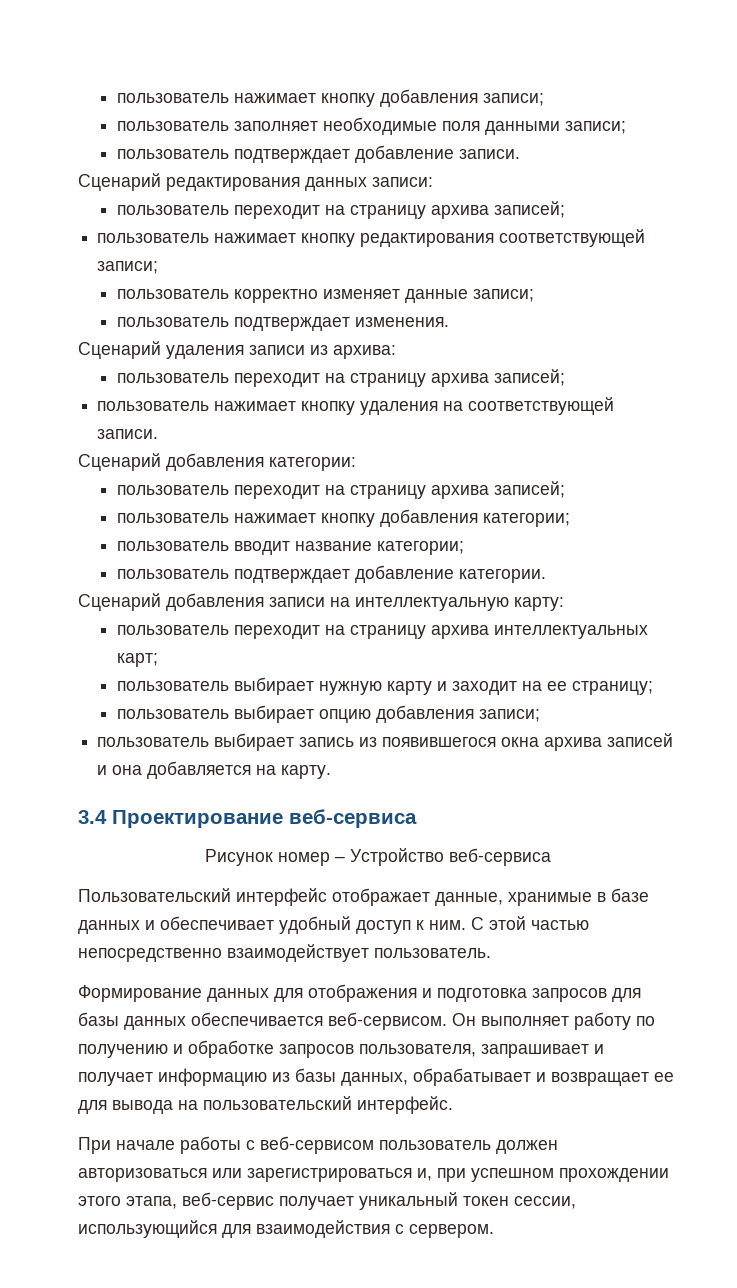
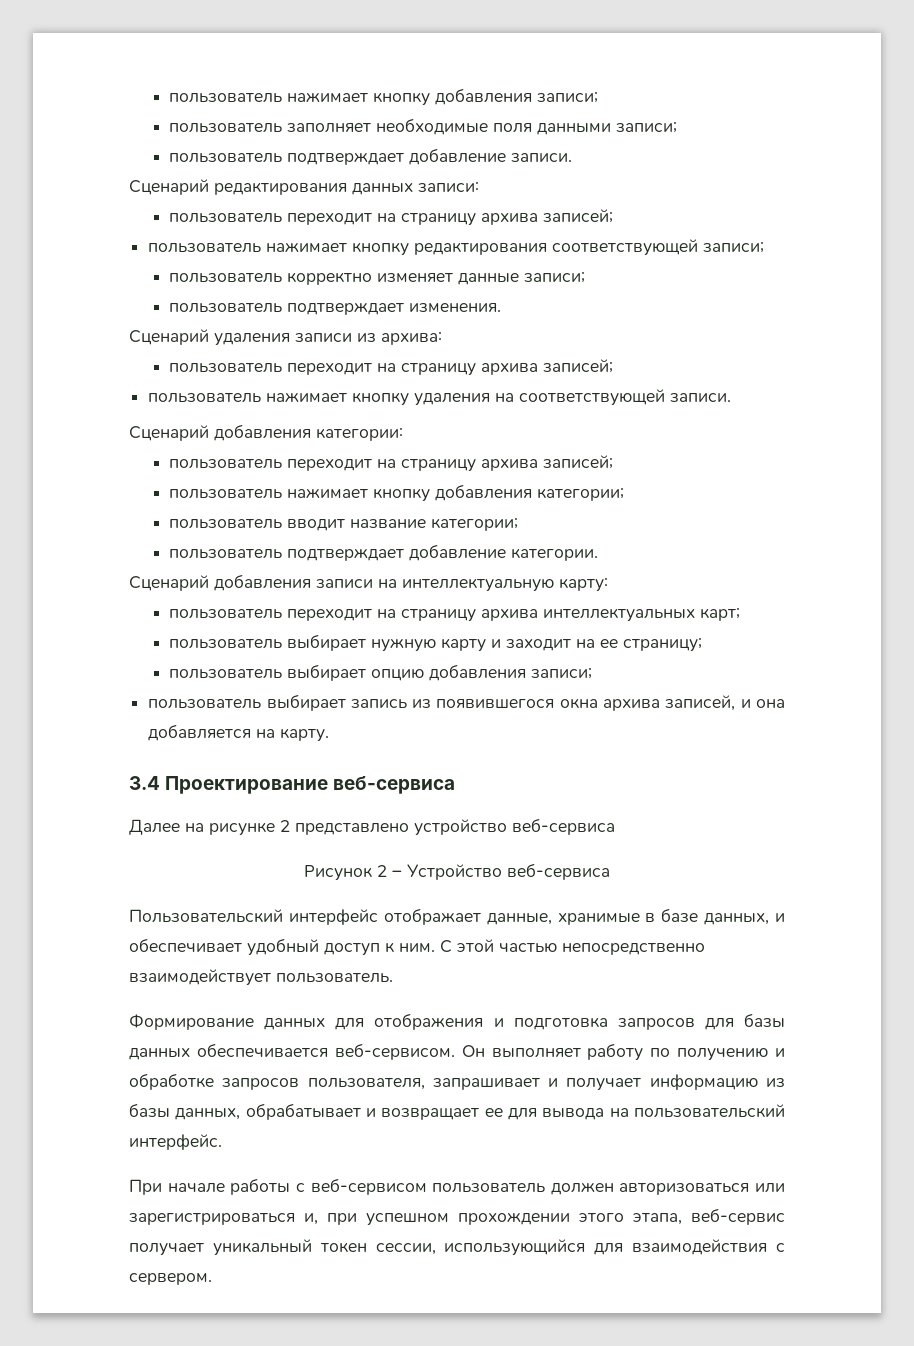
- пользователь выбирает запись из появившегося окна архива записей и она добавляется на карту.
+ пользователь выбирает запись из появившегося окна архива записей, и она добавляется на карту.
+ Далее на рисунке 2 представлено устройство веб-сервиса
- Рисунок номер – Устройство веб-сервиса
+ Рисунок 2 – Устройство веб-сервиса
- Пользовательский интерфейс отображает данные, хранимые в базе данных и обеспечивает удобный доступ к ним.
+ Пользовательский интерфейс отображает данные, хранимые в базе данных, и обеспечивает удобный доступ к ним.

